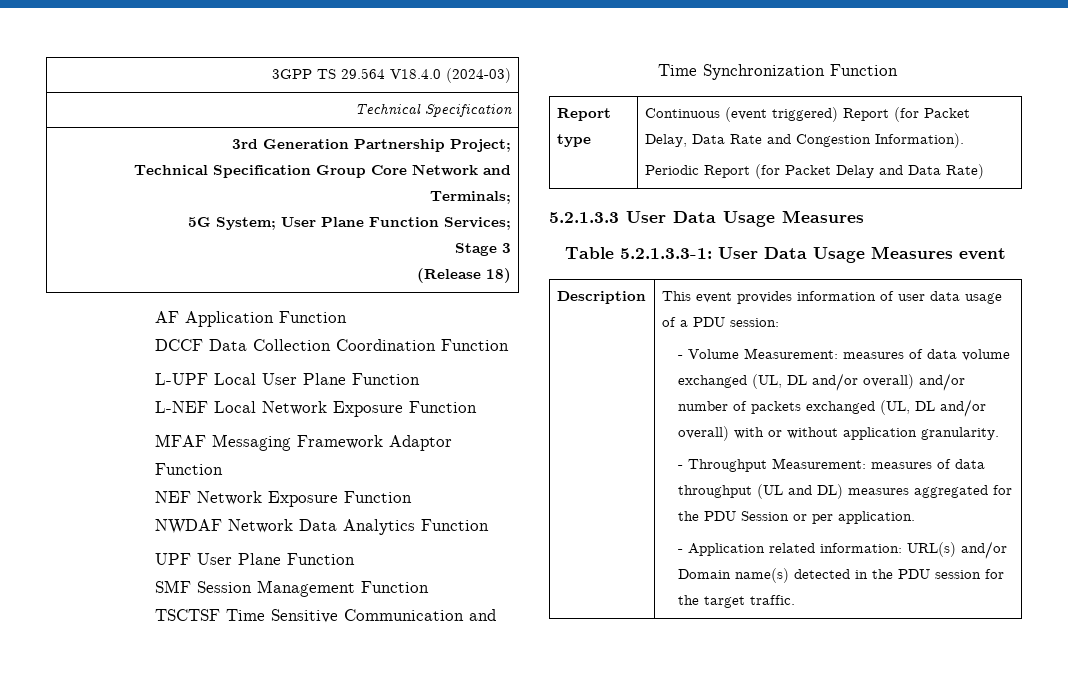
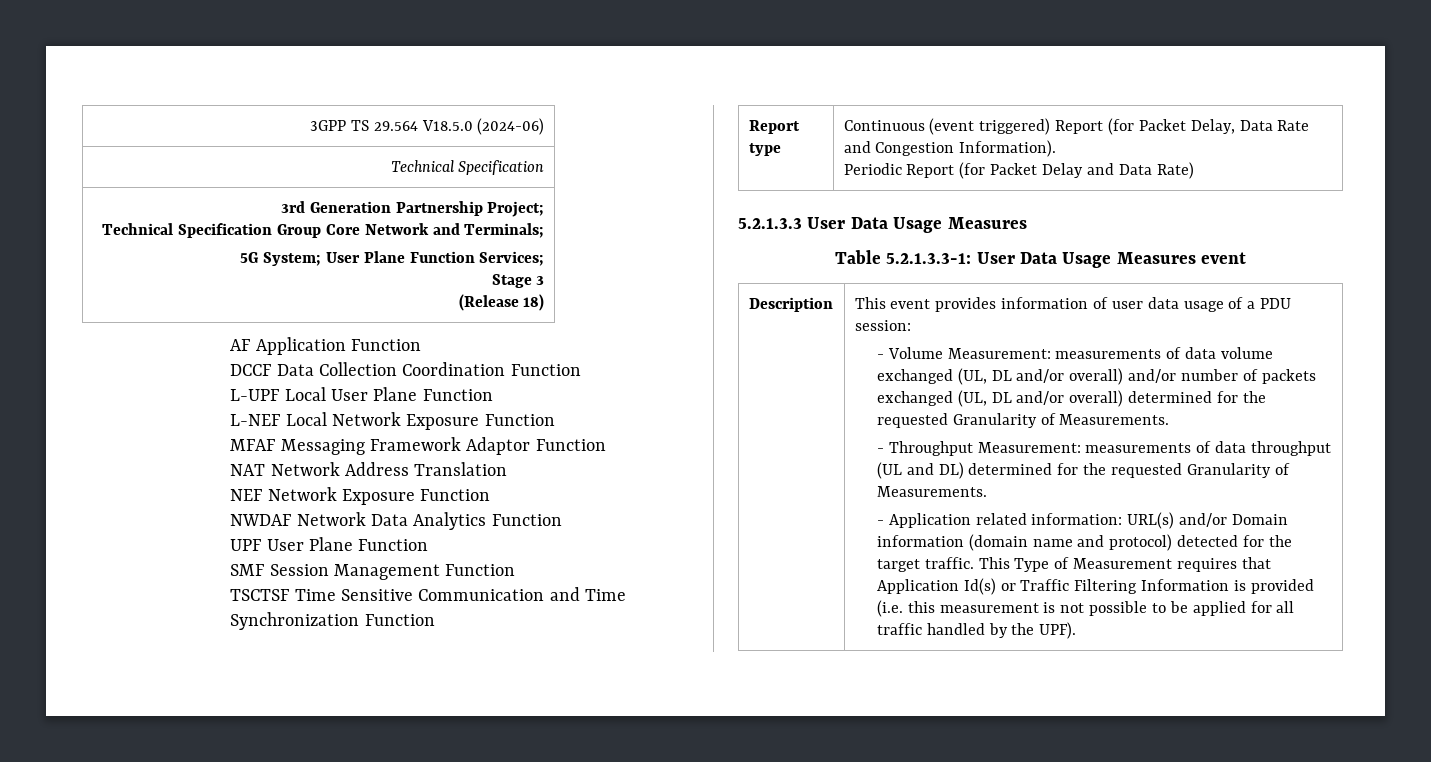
- 3GPP TS 29.564 V18.4.0 (2024-03)
+ 3GPP TS 29.564 V18.5.0 (2024-06)
+ NAT Network Address Translation
- - Volume Measurement: measures of data volume exchanged (UL, DL and/or overall) and/or number of packets exchanged (UL, DL and/or overall) with or without application granularity.
+ - Volume Measurement: measurements of data volume exchanged (UL, DL and/or overall) and/or number of packets exchanged (UL, DL and/or overall) determined for the requested Granularity of Measurements.
- - Throughput Measurement: measures of data throughput (UL and DL) measures aggregated for the PDU Session or per application.
+ - Throughput Measurement: measurements of data throughput (UL and DL) determined for the requested Granularity of Measurements.
- - Application related information: URL(s) and/or Domain name(s) detected in the PDU session for the target traffic.
+ - Application related information: URL(s) and/or Domain information (domain name and protocol) detected for the target traffic. This Type of Measurement requires that Application Id(s) or Traffic Filtering Information is provided (i.e. this measurement is not possible to be applied for all traffic handled by the UPF).

